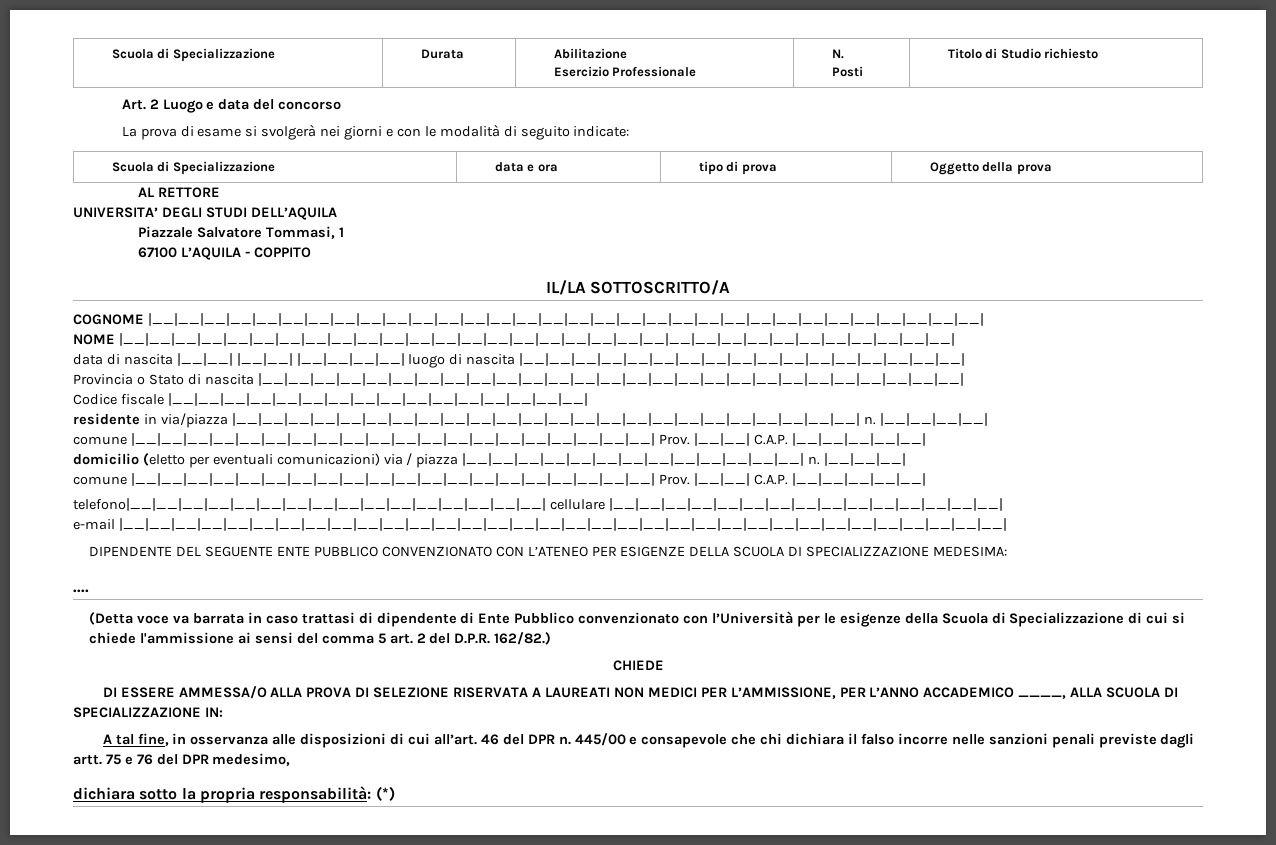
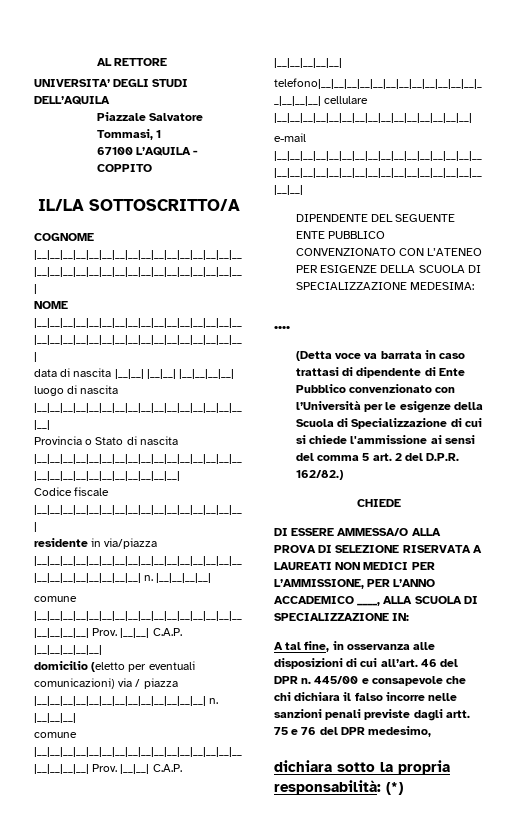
- Scuola di Specializzazione | Durata | Abilitazione
- Esercizio Professionale | N.
- Posti | Titolo di Studio richiesto
- Art. 2 Luogo e data del concorso
- La prova di esame si svolgerà nei giorni e con le modalità di seguito indicate:
- Scuola di Specializzazione | data e ora | tipo di prova | Oggetto della prova

